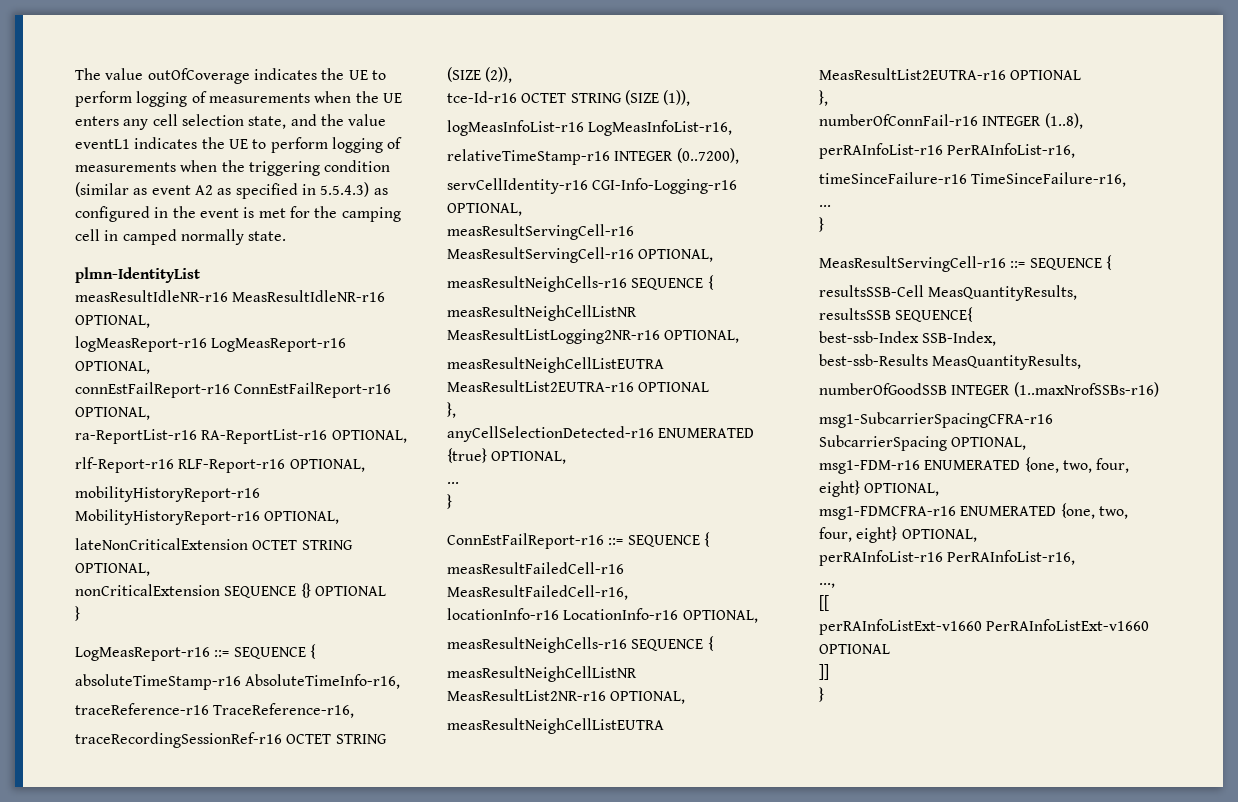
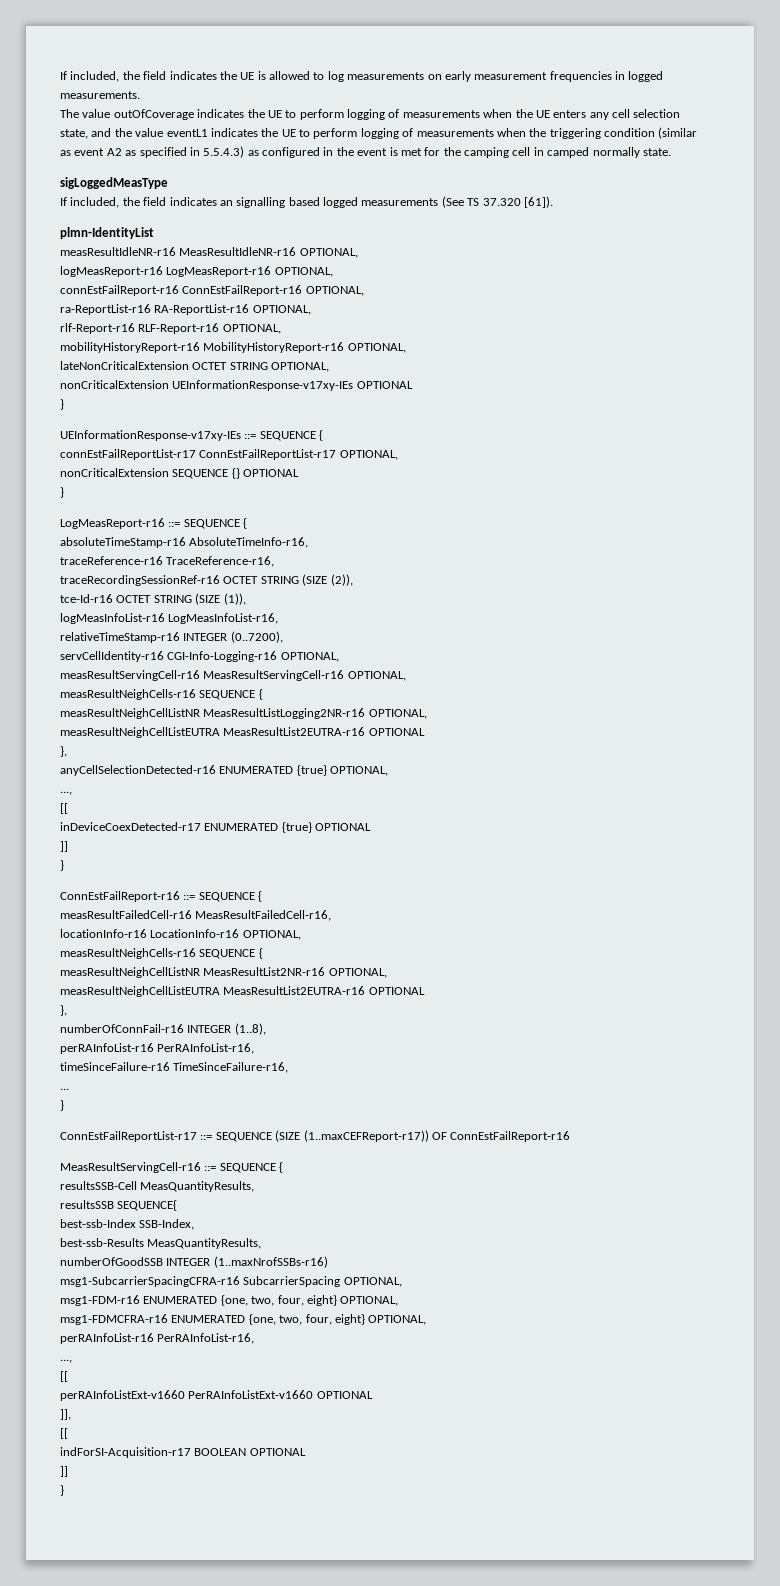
+ If included, the field indicates the UE is allowed to log measurements on early measurement frequencies in logged measurements.
+ sigLoggedMeasType
+ If included, the field indicates an signalling based logged measurements (See TS 37.320 [61]).
+ nonCriticalExtension UEInformationResponse-v17xy-IEs OPTIONAL
+ }
+ UEInformationResponse-v17xy-IEs ::= SEQUENCE {
+ connEstFailReportList-r17 ConnEstFailReportList-r17 OPTIONAL,
  anyCellSelectionDetected-r16 ENUMERATED {true} OPTIONAL,
- ...
+ ...,
+ [[
+ inDeviceCoexDetected-r17 ENUMERATED {true} OPTIONAL
+ ]]
+ ConnEstFailReportList-r17 ::= SEQUENCE (SIZE (1..maxCEFReport-r17)) OF ConnEstFailReport-r16
+ ]],
+ [[
+ indForSI-Acquisition-r17 BOOLEAN OPTIONAL

